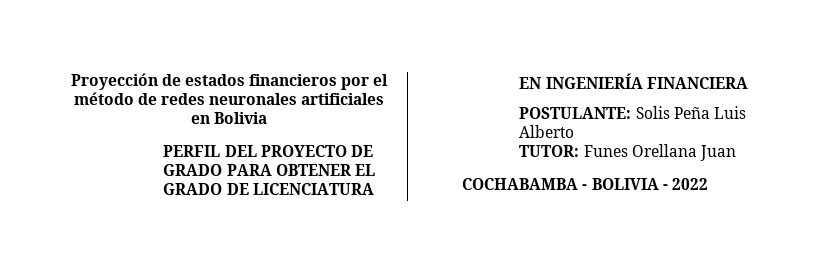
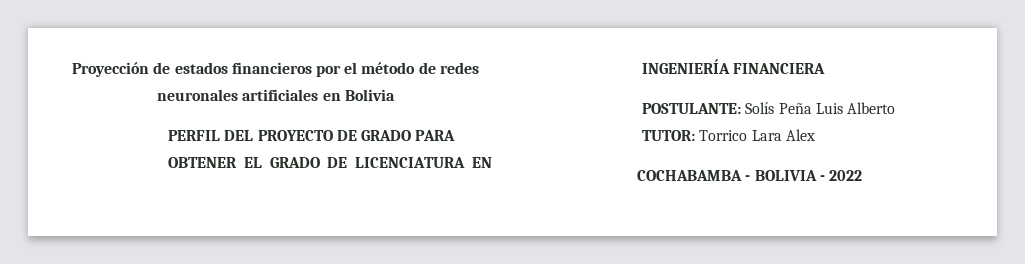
- POSTULANTE: Solis Peña Luis Alberto
+ POSTULANTE: Solís Peña Luis Alberto
- TUTOR: Funes Orellana Juan
+ TUTOR: Torrico Lara Alex

